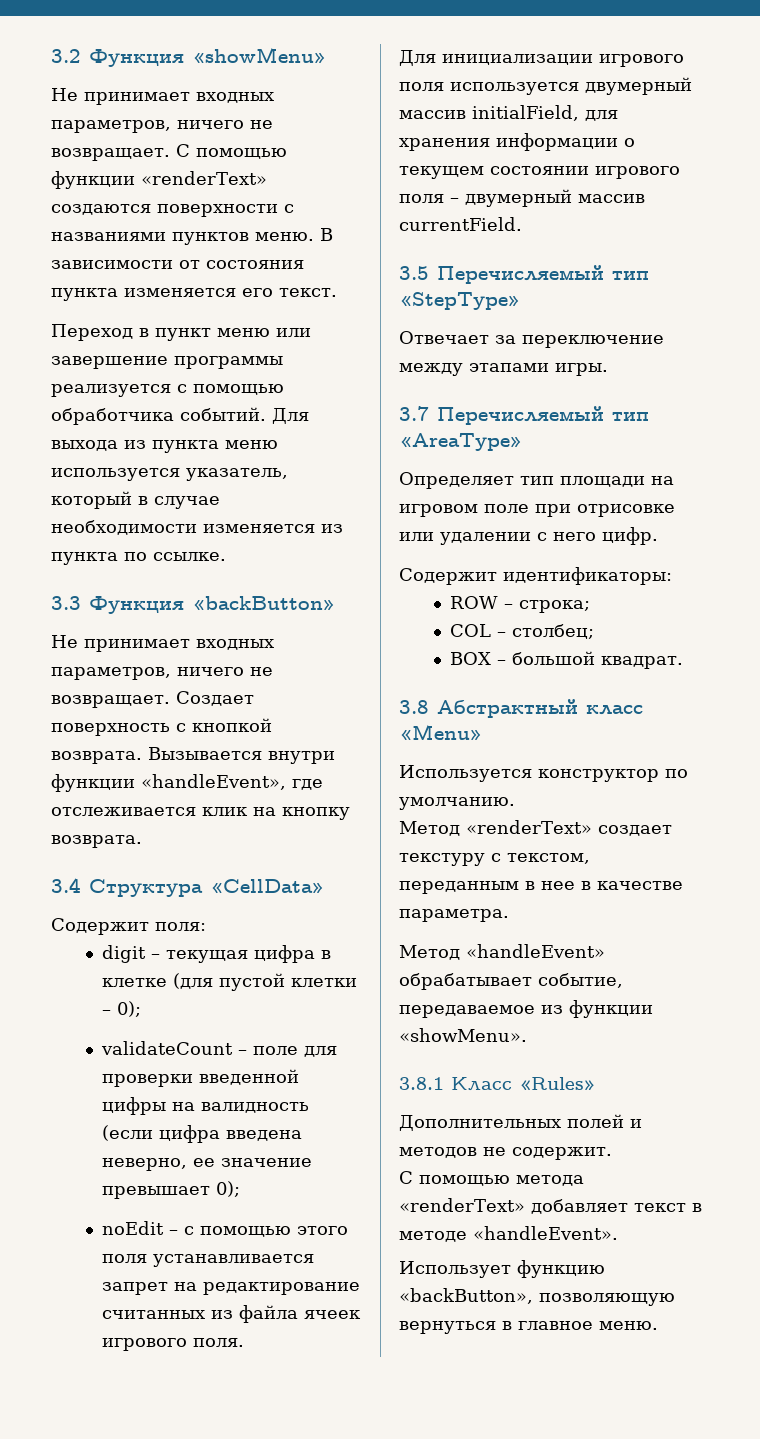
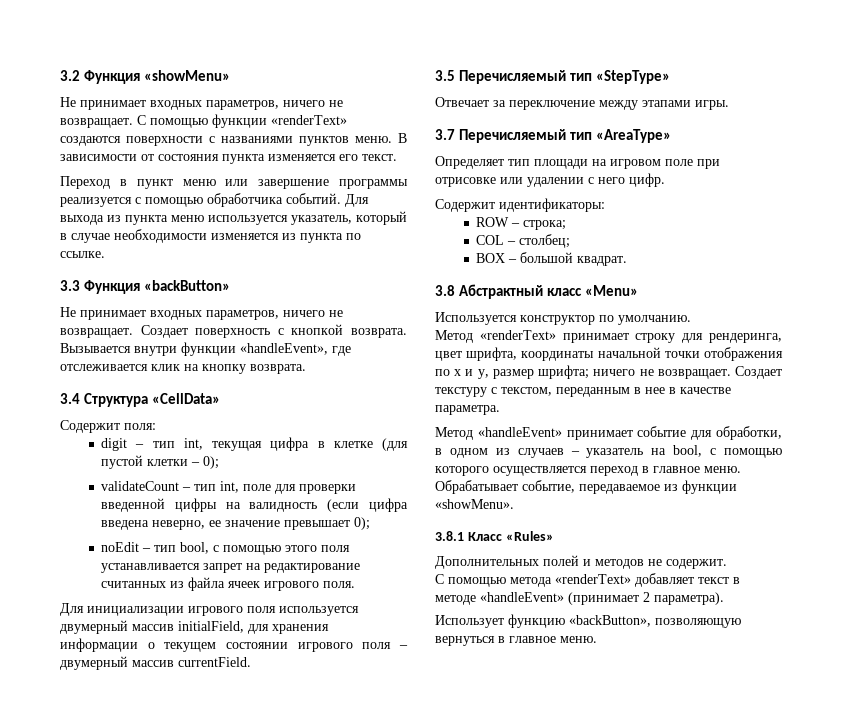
- digit – текущая цифра в клетке (для пустой клетки – 0);
+ digit – тип int, текущая цифра в клетке (для пустой клетки – 0);
- validateCount – поле для проверки введенной цифры на валидность (если цифра введена неверно, ее значение превышает 0);
+ validateCount – тип int, поле для проверки введенной цифры на валидность (если цифра введена неверно, ее значение превышает 0);
- noEdit – с помощью этого поля устанавливается запрет на редактирование считанных из файла ячеек игрового поля.
+ noEdit – тип bool, с помощью этого поля устанавливается запрет на редактирование считанных из файла ячеек игрового поля.
- Метод «renderText» создает текстуру с текстом, переданным в нее в качестве параметра.
+ Метод «renderText» принимает строку для рендеринга, цвет шрифта, координаты начальной точки отображения по х и у, размер шрифта; ничего не возвращает. Создает текстуру с текстом, переданным в нее в качестве параметра.
- Метод «handleEvent» обрабатывает событие, передаваемое из функции «showMenu».
+ Метод «handleEvent» принимает событие для обработки, в одном из случаев – указатель на bool, с помощью которого осуществляется переход в главное меню. Обрабатывает событие, передаваемое из функции «showMenu».
- С помощью метода «renderText» добавляет текст в методе «handleEvent».
+ С помощью метода «renderText» добавляет текст в методе «handleEvent» (принимает 2 параметра).

